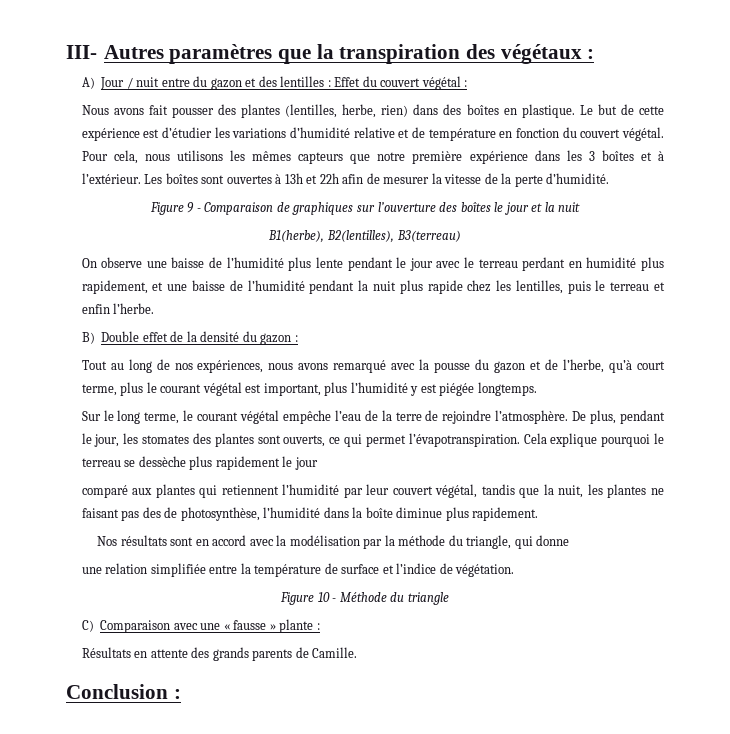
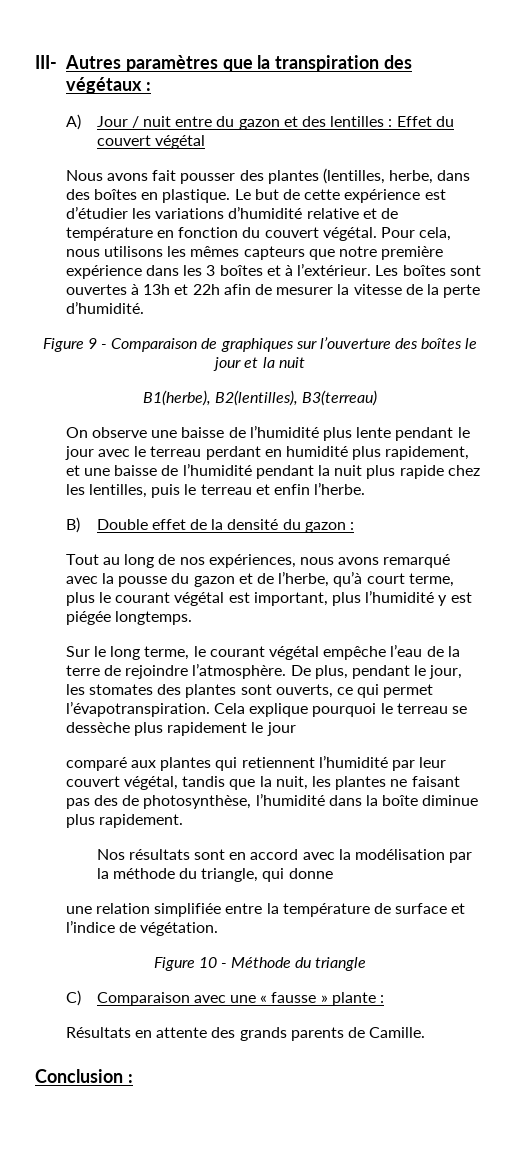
- A) Jour / nuit entre du gazon et des lentilles : Effet du couvert végétal :
+ A) Jour / nuit entre du gazon et des lentilles : Effet du couvert végétal
- Nous avons fait pousser des plantes (lentilles, herbe, rien) dans des boîtes en plastique.
+ Nous avons fait pousser des plantes (lentilles, herbe, dans des boîtes en plastique.

